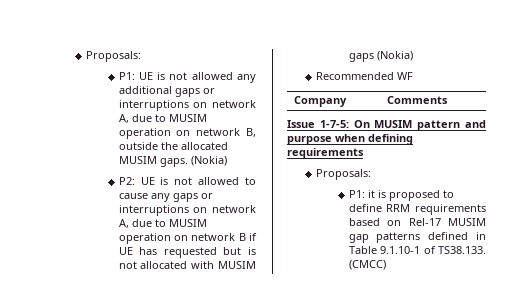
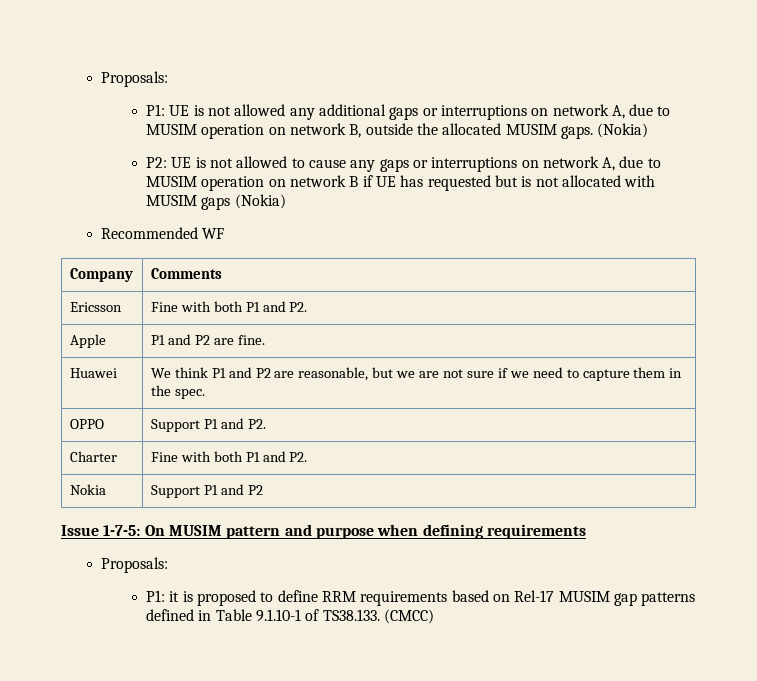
+ Ericsson | Fine with both P1 and P2.
+ Apple | P1 and P2 are fine.
+ Huawei | We think P1 and P2 are reasonable, but we are not sure if we need to capture them in the spec.
+ OPPO | Support P1 and P2.
+ Charter | Fine with both P1 and P2.
+ Nokia | Support P1 and P2

